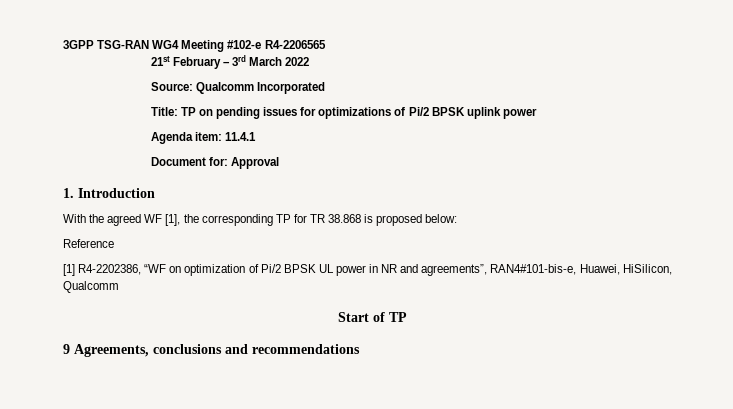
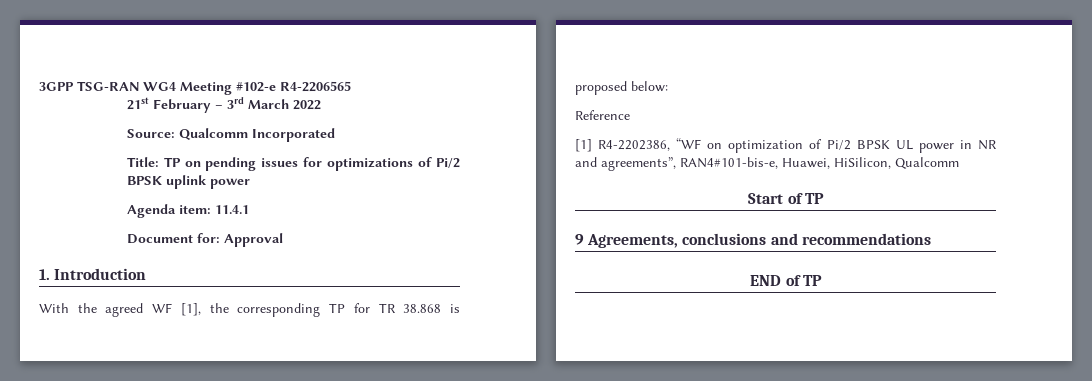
+ END of TP

